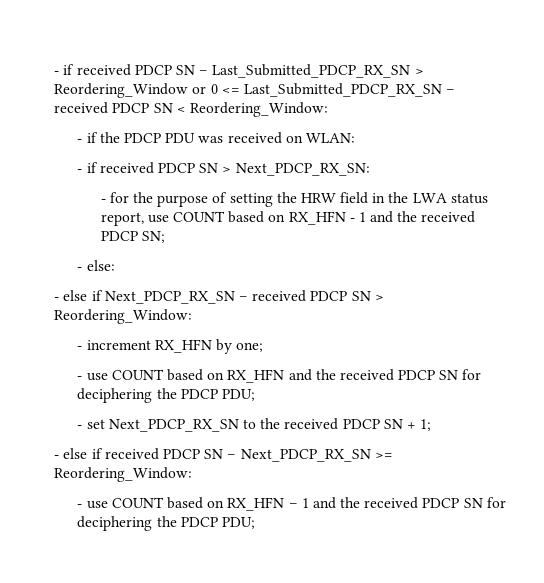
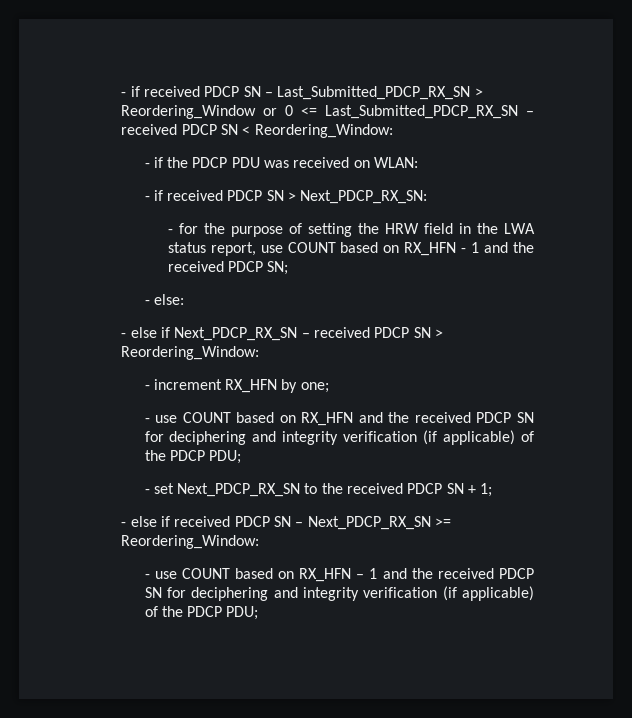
- - use COUNT based on RX_HFN and the received PDCP SN for deciphering the PDCP PDU;
+ - use COUNT based on RX_HFN and the received PDCP SN for deciphering and integrity verification (if applicable) of the PDCP PDU;
- - use COUNT based on RX_HFN – 1 and the received PDCP SN for deciphering the PDCP PDU;
+ - use COUNT based on RX_HFN – 1 and the received PDCP SN for deciphering and integrity verification (if applicable) of the PDCP PDU;

